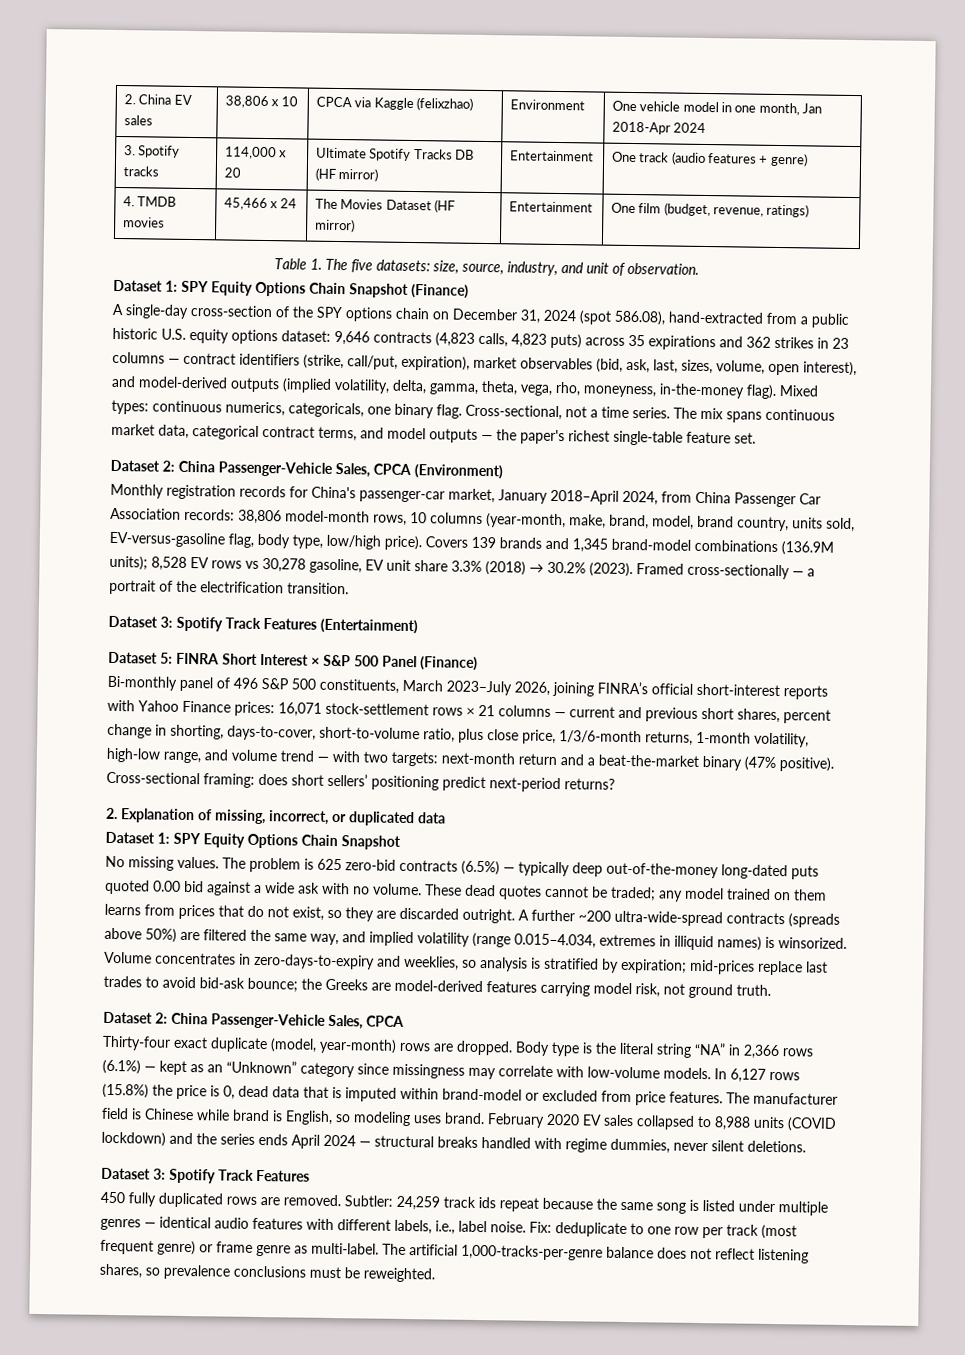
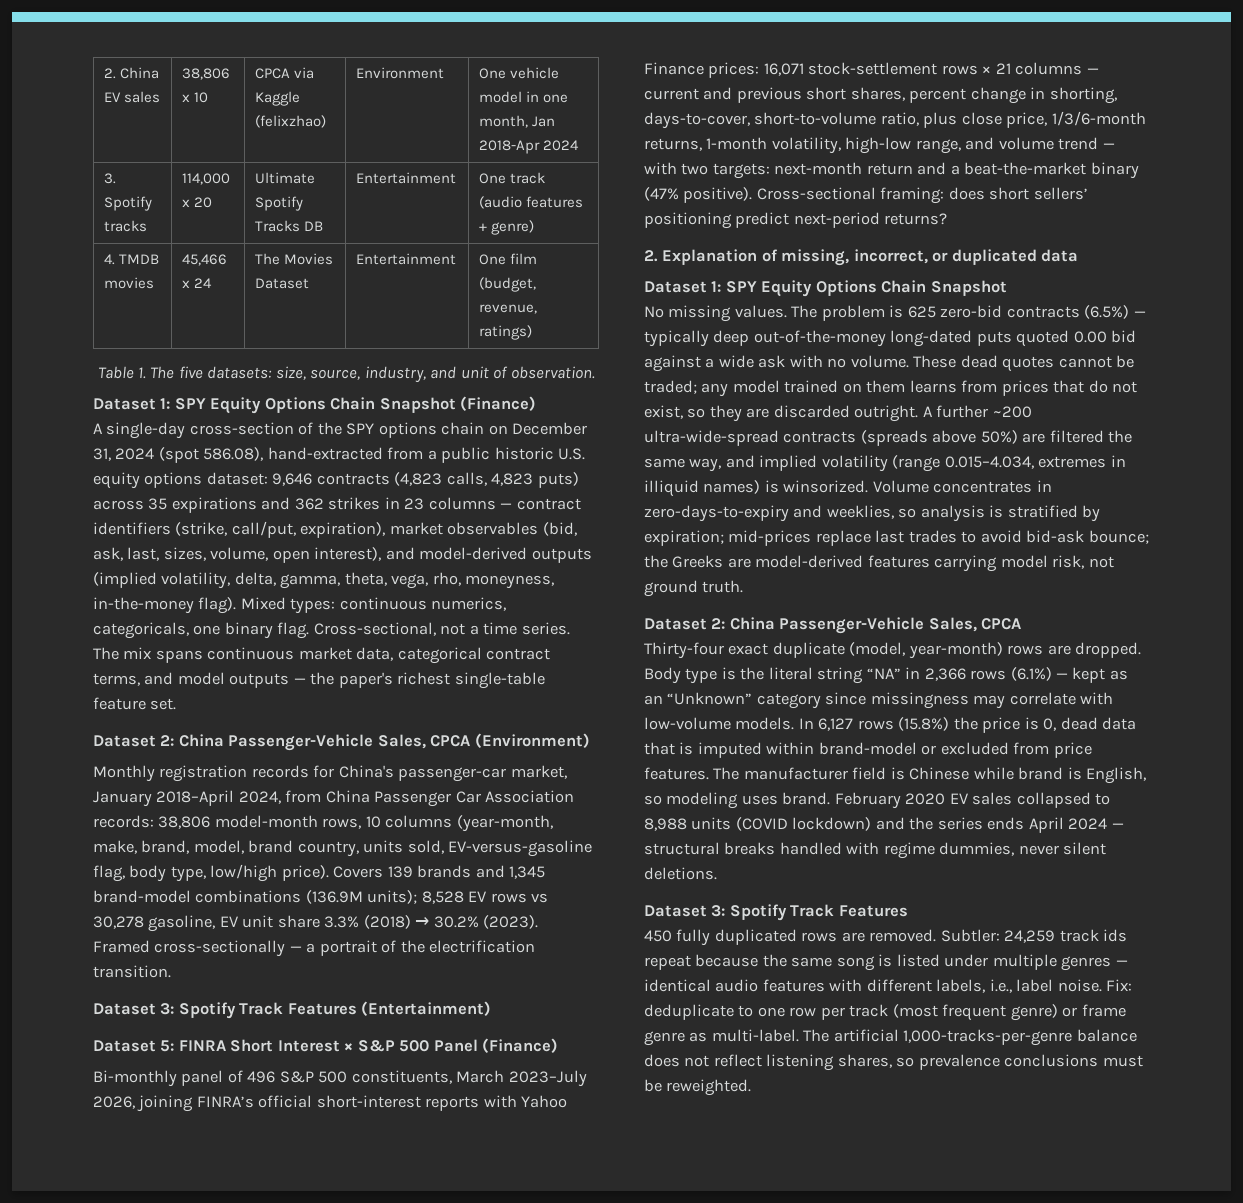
- 3. Spotify tracks | 114,000 x 20 | Ultimate Spotify Tracks DB (HF mirror) | Entertainment | One track (audio features + genre)
+ 3. Spotify tracks | 114,000 x 20 | Ultimate Spotify Tracks DB | Entertainment | One track (audio features + genre)
- 4. TMDB movies | 45,466 x 24 | The Movies Dataset (HF mirror) | Entertainment | One film (budget, revenue, ratings)
+ 4. TMDB movies | 45,466 x 24 | The Movies Dataset | Entertainment | One film (budget, revenue, ratings)

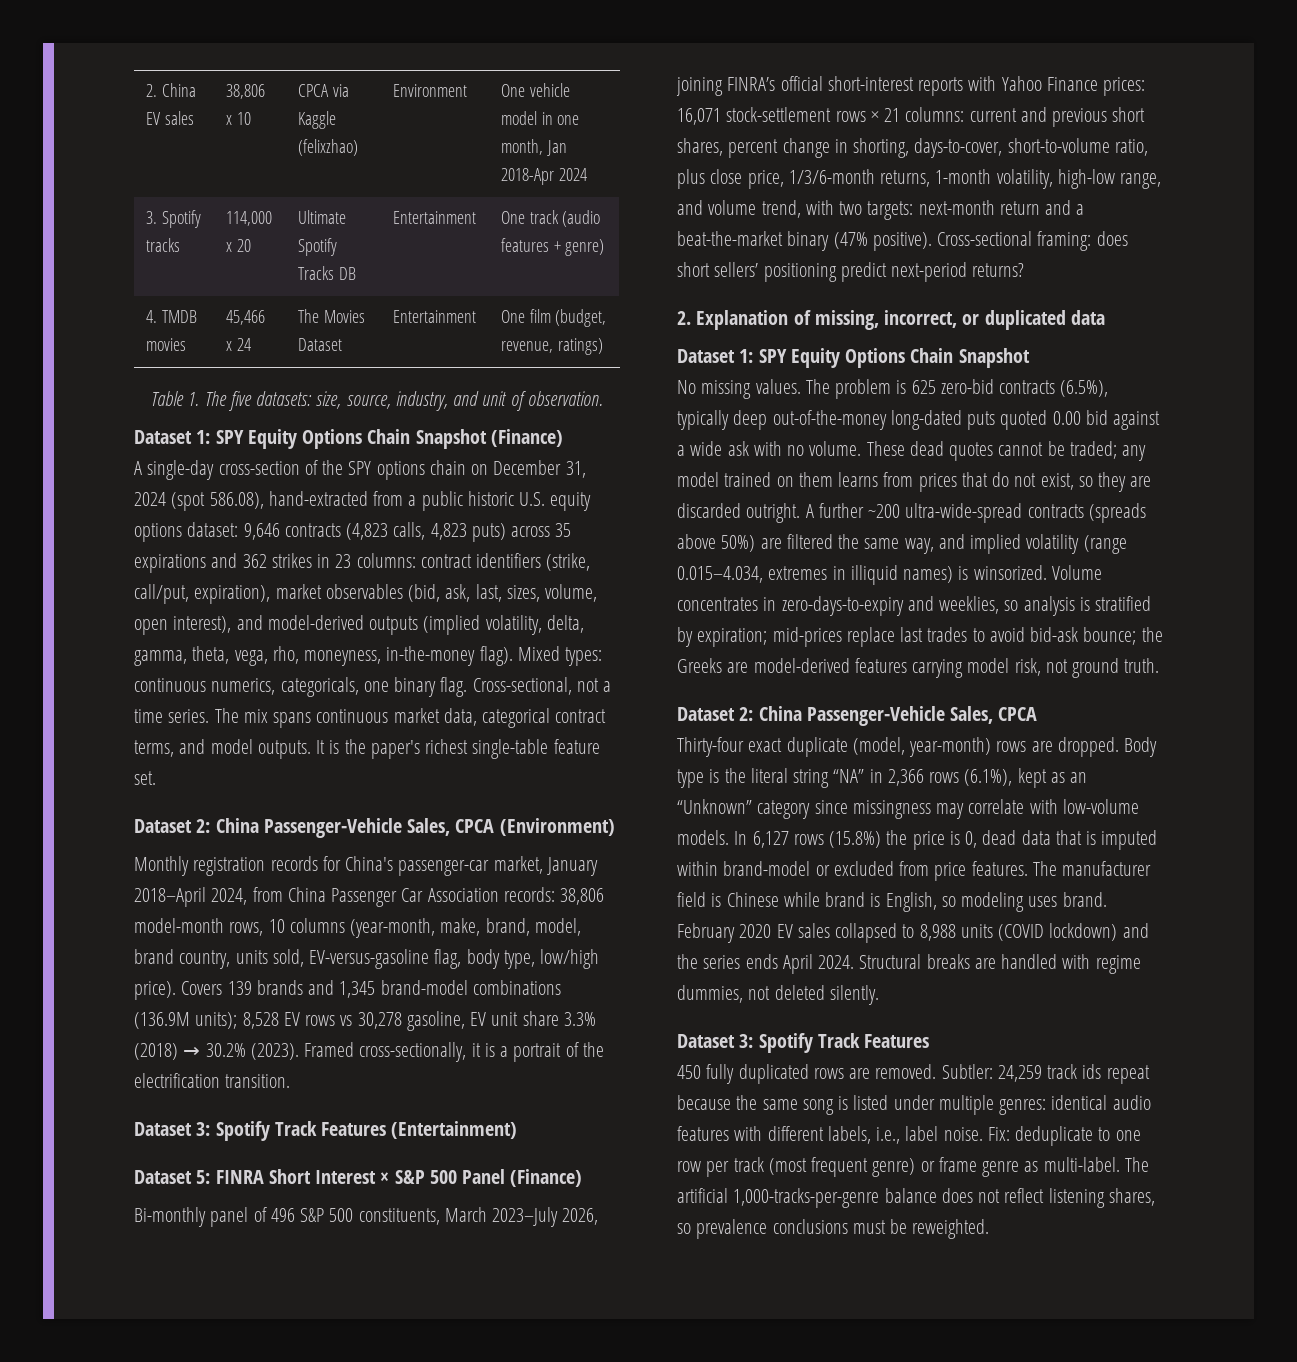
- 9,646 contracts (4,823 calls, 4,823 puts) across 35 expirations and 362 strikes in 23 columns — contract identifiers (strike, call/put, expiration), market observables (bid, ask, last, sizes, volume, open interest), and model-derived outputs (implied volatility, delta, gamma, theta, vega, rho, moneyness, in-the-money flag).
+ 9,646 contracts (4,823 calls, 4,823 puts) across 35 expirations and 362 strikes in 23 columns: contract identifiers (strike, call/put, expiration), market observables (bid, ask, last, sizes, volume, open interest), and model-derived outputs (implied volatility, delta, gamma, theta, vega, rho, moneyness, in-the-money flag).
- The mix spans continuous market data, categorical contract terms, and model outputs — the paper's richest single-table feature set.
+ The mix spans continuous market data, categorical contract terms, and model outputs. It is the paper's richest single-table feature set.
- Framed cross-sectionally — a portrait of the electrification transition.
+ Framed cross-sectionally, it is a portrait of the electrification transition.
- Bi-monthly panel of 496 S&P 500 constituents, March 2023–July 2026, joining FINRA’s official short-interest reports with Yahoo Finance prices: 16,071 stock-settlement rows × 21 columns — current and previous short shares, percent change in shorting, days-to-cover, short-to-volume ratio, plus close price, 1/3/6-month returns, 1-month volatility, high-low range, and volume trend — with two targets: next-month return and a beat-the-market binary (47% positive).
+ Bi-monthly panel of 496 S&P 500 constituents, March 2023–July 2026, joining FINRA’s official short-interest reports with Yahoo Finance prices: 16,071 stock-settlement rows × 21 columns: current and previous short shares, percent change in shorting, days-to-cover, short-to-volume ratio, plus close price, 1/3/6-month returns, 1-month volatility, high-low range, and volume trend, with two targets: next-month return and a beat-the-market binary (47% positive).
- The problem is 625 zero-bid contracts (6.5%) — typically deep out-of-the-money long-dated puts quoted 0.00 bid against a wide ask with no volume.
+ The problem is 625 zero-bid contracts (6.5%), typically deep out-of-the-money long-dated puts quoted 0.00 bid against a wide ask with no volume.
- Body type is the literal string “NA” in 2,366 rows (6.1%) — kept as an “Unknown” category since missingness may correlate with low-volume models.
+ Body type is the literal string “NA” in 2,366 rows (6.1%), kept as an “Unknown” category since missingness may correlate with low-volume models.
- February 2020 EV sales collapsed to 8,988 units (COVID lockdown) and the series ends April 2024 — structural breaks handled with regime dummies, never silent deletions.
+ February 2020 EV sales collapsed to 8,988 units (COVID lockdown) and the series ends April 2024. Structural breaks are handled with regime dummies, not deleted silently.
- Subtler: 24,259 track ids repeat because the same song is listed under multiple genres — identical audio features with different labels, i.e., label noise.
+ Subtler: 24,259 track ids repeat because the same song is listed under multiple genres: identical audio features with different labels, i.e., label noise.

